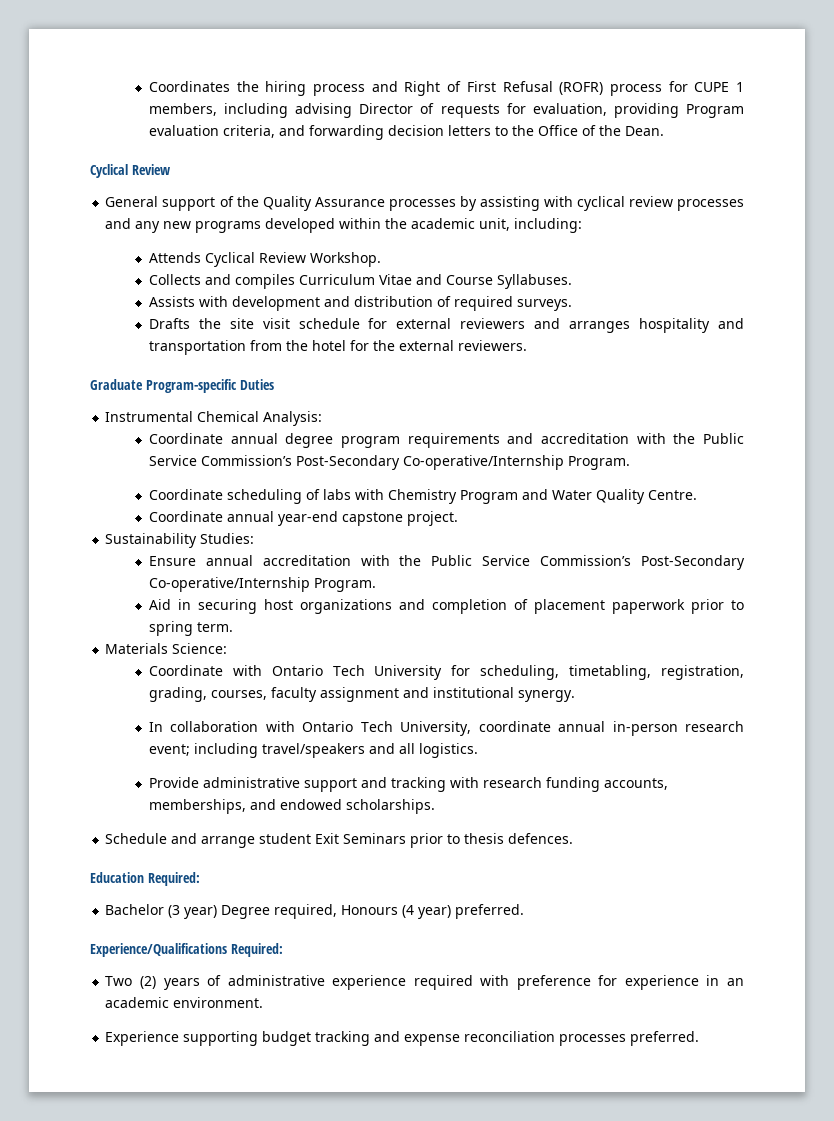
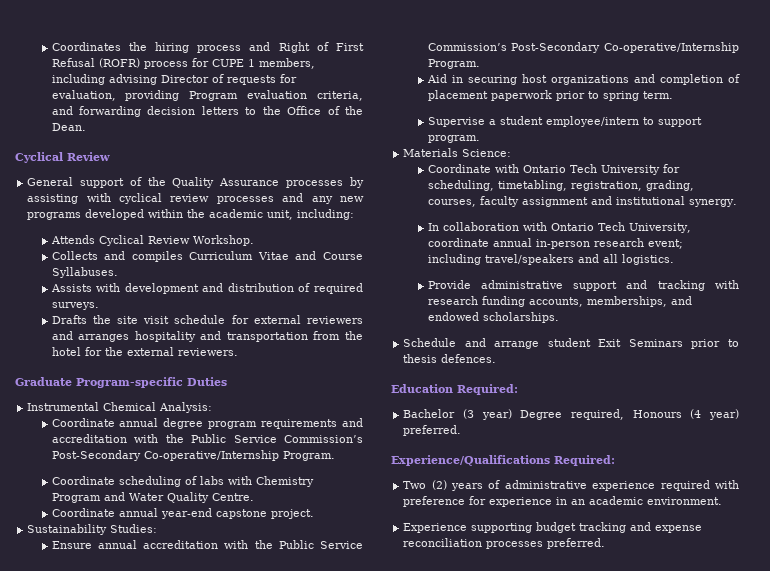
+ Supervise a student employee/intern to support program.

